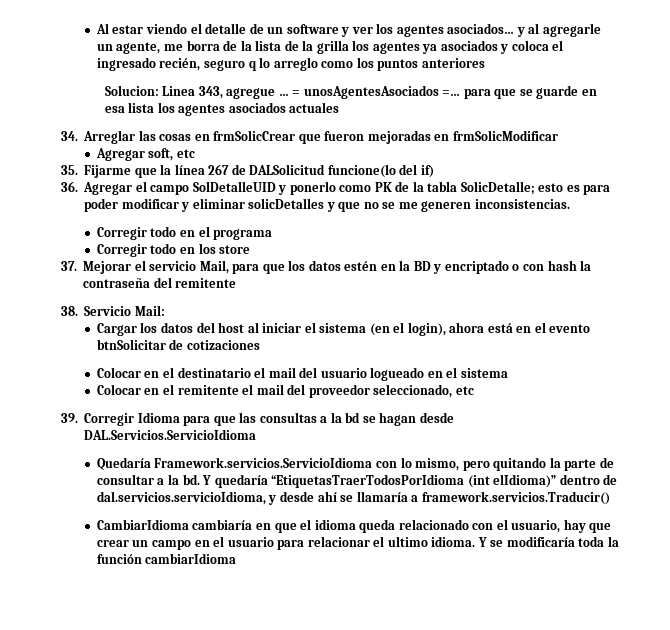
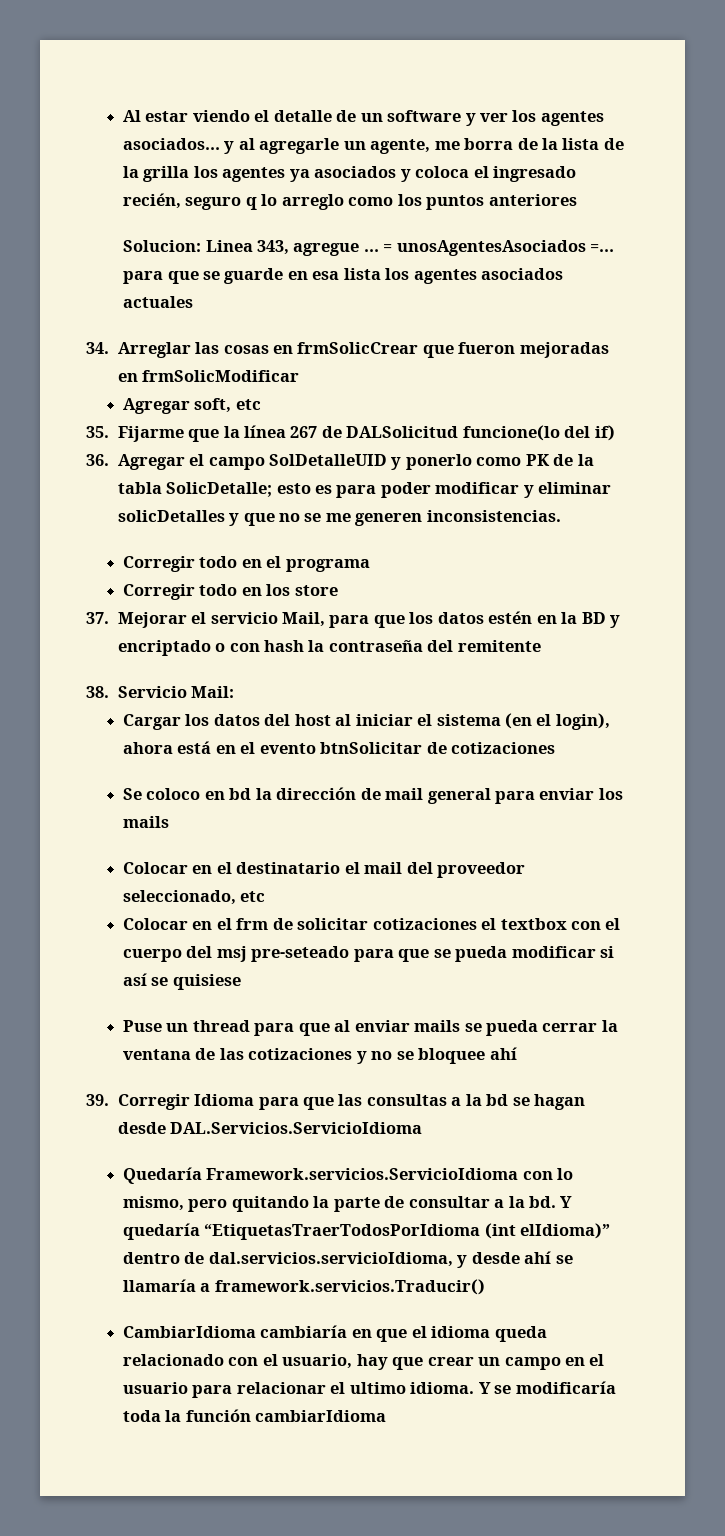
+ Se coloco en bd la dirección de mail general para enviar los mails
- Colocar en el destinatario el mail del usuario logueado en el sistema
- Colocar en el remitente el mail del proveedor seleccionado, etc
+ Colocar en el destinatario el mail del proveedor seleccionado, etc
+ Colocar en el frm de solicitar cotizaciones el textbox con el cuerpo del msj pre-seteado para que se pueda modificar si así se quisiese
+ Puse un thread para que al enviar mails se pueda cerrar la ventana de las cotizaciones y no se bloquee ahí

